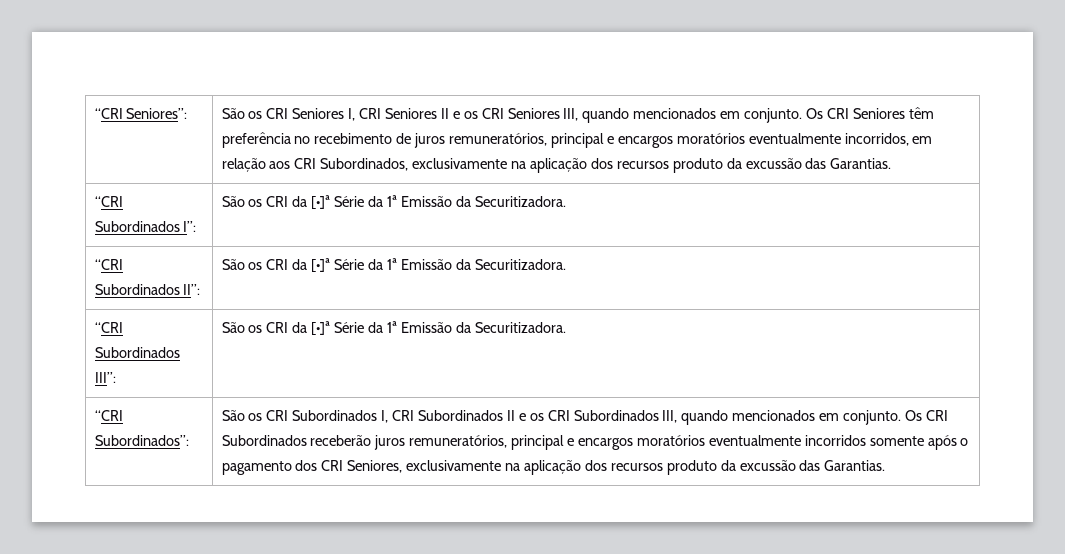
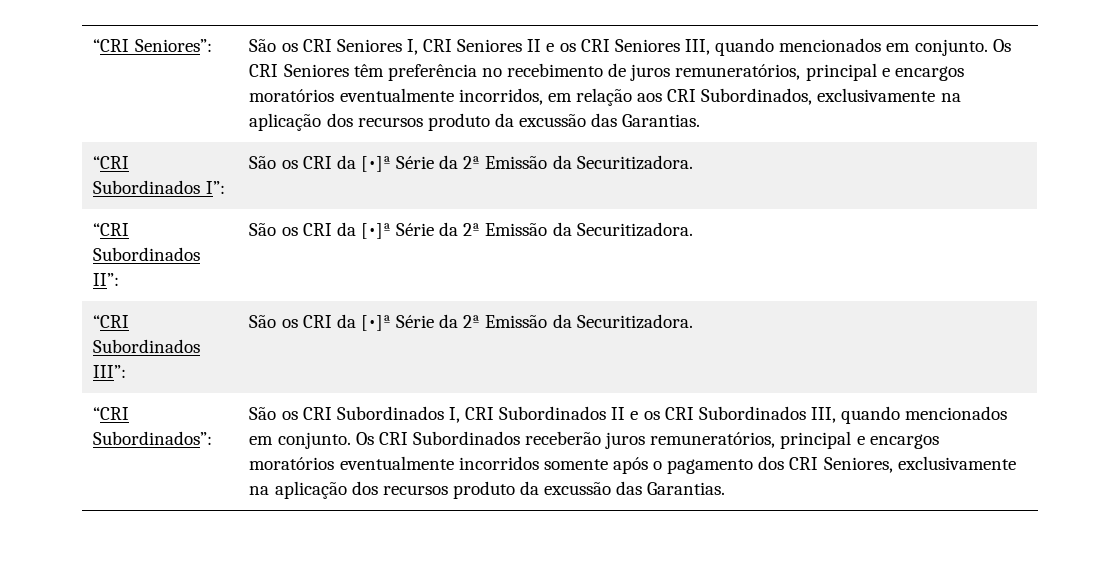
- “CRI Subordinados I”: | São os CRI da [•]ª Série da 1ª Emissão da Securitizadora.
+ “CRI Subordinados I”: | São os CRI da [•]ª Série da 2ª Emissão da Securitizadora.
- “CRI Subordinados II”: | São os CRI da [•]ª Série da 1ª Emissão da Securitizadora.
+ “CRI Subordinados II”: | São os CRI da [•]ª Série da 2ª Emissão da Securitizadora.
- “CRI Subordinados III”: | São os CRI da [•]ª Série da 1ª Emissão da Securitizadora.
+ “CRI Subordinados III”: | São os CRI da [•]ª Série da 2ª Emissão da Securitizadora.

